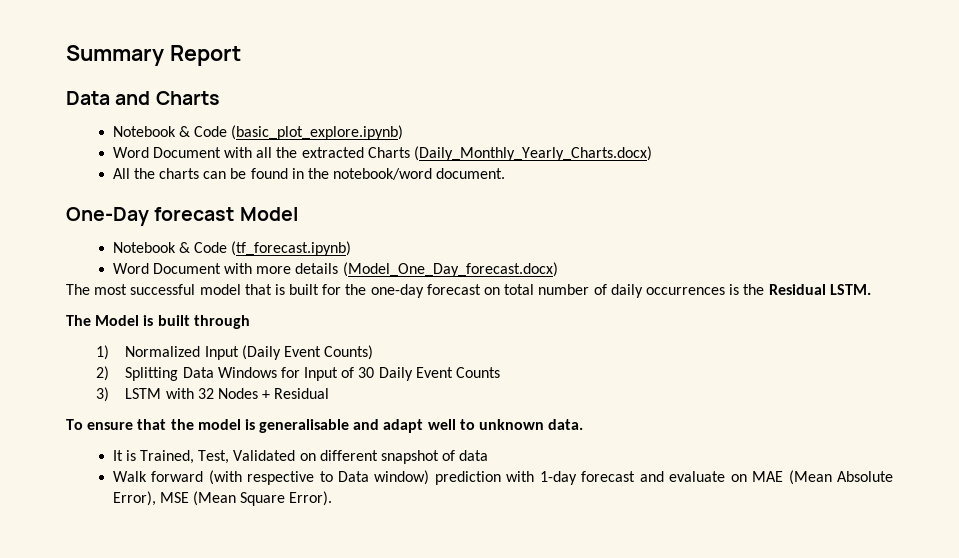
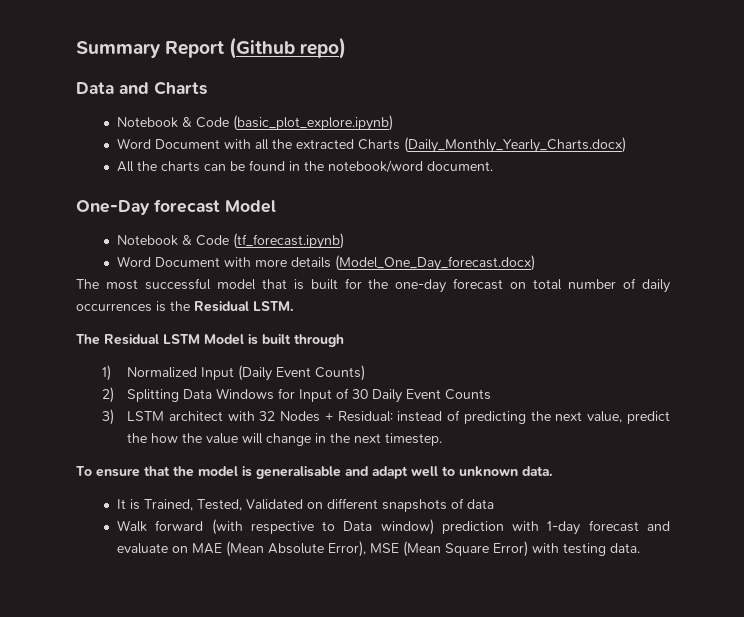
- Summary Report
+ Summary Report (Github repo)
- The Model is built through
+ The Residual LSTM Model is built through
- 3) LSTM with 32 Nodes + Residual
+ 3) LSTM architect with 32 Nodes + Residual: instead of predicting the next value, predict the how the value will change in the next timestep.
- It is Trained, Test, Validated on different snapshot of data
+ It is Trained, Tested, Validated on different snapshots of data
- Walk forward (with respective to Data window) prediction with 1-day forecast and evaluate on MAE (Mean Absolute Error), MSE (Mean Square Error).
+ Walk forward (with respective to Data window) prediction with 1-day forecast and evaluate on MAE (Mean Absolute Error), MSE (Mean Square Error) with testing data.

